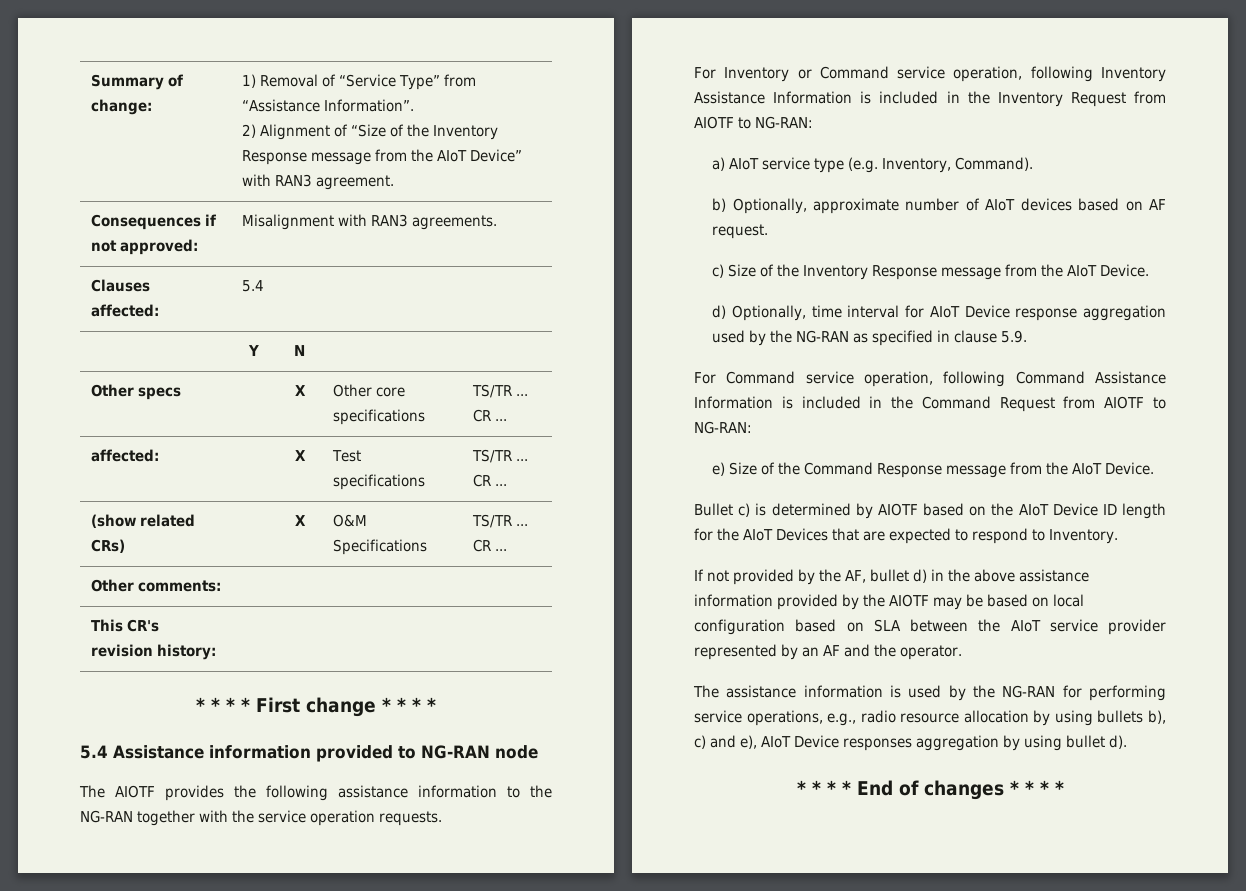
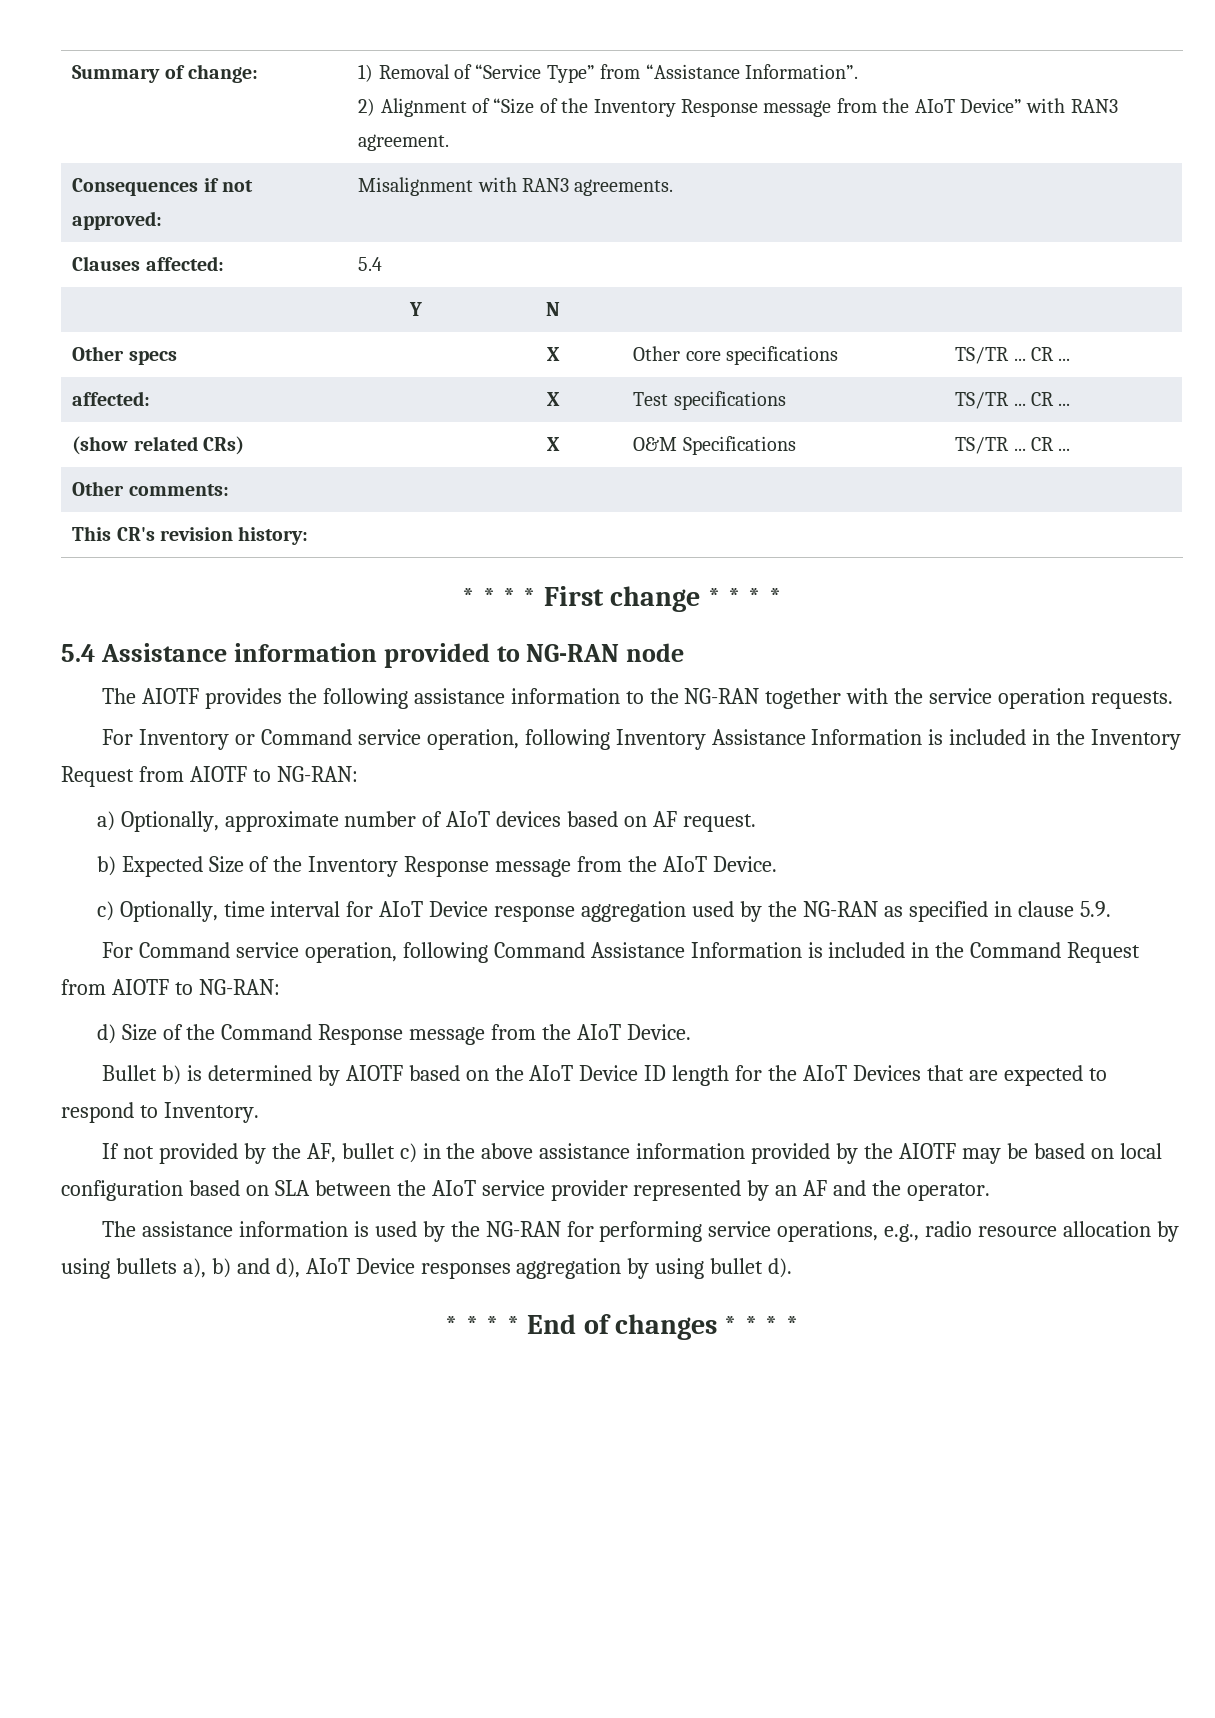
- a) AIoT service type (e.g. Inventory, Command).
- b) Optionally, approximate number of AIoT devices based on AF request.
+ a) Optionally, approximate number of AIoT devices based on AF request.
- c) Size of the Inventory Response message from the AIoT Device.
+ b) Expected Size of the Inventory Response message from the AIoT Device.
- d) Optionally, time interval for AIoT Device response aggregation used by the NG-RAN as specified in clause 5.9.
+ c) Optionally, time interval for AIoT Device response aggregation used by the NG-RAN as specified in clause 5.9.
- e) Size of the Command Response message from the AIoT Device.
+ d) Size of the Command Response message from the AIoT Device.
- Bullet c) is determined by AIOTF based on the AIoT Device ID length for the AIoT Devices that are expected to respond to Inventory.
+ Bullet b) is determined by AIOTF based on the AIoT Device ID length for the AIoT Devices that are expected to respond to Inventory.
- If not provided by the AF, bullet d) in the above assistance information provided by the AIOTF may be based on local configuration based on SLA between the AIoT service provider represented by an AF and the operator.
+ If not provided by the AF, bullet c) in the above assistance information provided by the AIOTF may be based on local configuration based on SLA between the AIoT service provider represented by an AF and the operator.
- The assistance information is used by the NG-RAN for performing service operations, e.g., radio resource allocation by using bullets b), c) and e), AIoT Device responses aggregation by using bullet d).
+ The assistance information is used by the NG-RAN for performing service operations, e.g., radio resource allocation by using bullets a), b) and d), AIoT Device responses aggregation by using bullet d).

